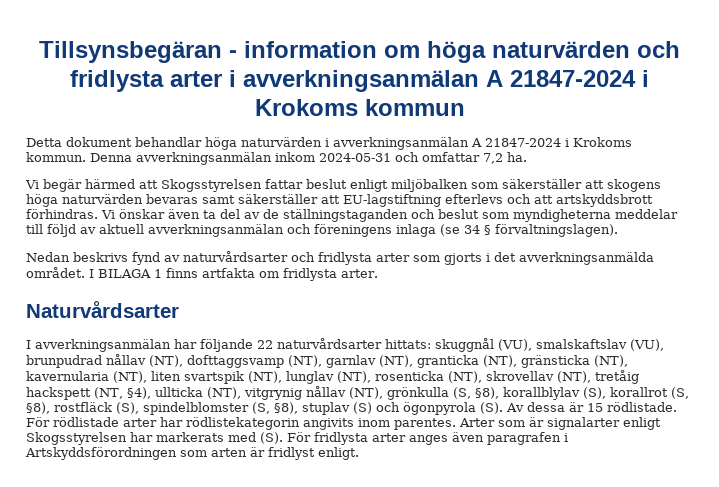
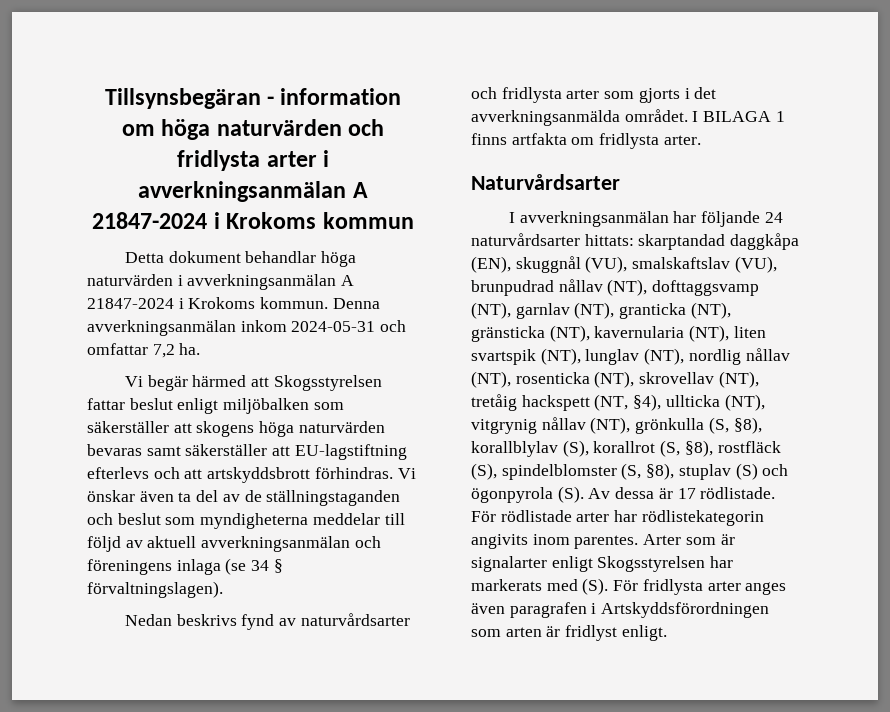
- I avverkningsanmälan har följande 22 naturvårdsarter hittats:
+ I avverkningsanmälan har följande 24 naturvårdsarter hittats:
- skuggnål (VU), smalskaftslav (VU), brunpudrad nållav (NT), dofttaggsvamp (NT), garnlav (NT), granticka (NT), gränsticka (NT), kavernularia (NT), liten svartspik (NT), lunglav (NT), rosenticka (NT), skrovellav (NT), tretåig hackspett (NT, §4), ullticka (NT), vitgrynig nållav (NT), grönkulla (S, §8), korallblylav (S), korallrot (S, §8), rostfläck (S), spindelblomster (S, §8), stuplav (S) och ögonpyrola (S). Av dessa är 15 rödlistade.
+ skarptandad daggkåpa (EN), skuggnål (VU), smalskaftslav (VU), brunpudrad nållav (NT), dofttaggsvamp (NT), garnlav (NT), granticka (NT), gränsticka (NT), kavernularia (NT), liten svartspik (NT), lunglav (NT), nordlig nållav (NT), rosenticka (NT), skrovellav (NT), tretåig hackspett (NT, §4), ullticka (NT), vitgrynig nållav (NT), grönkulla (S, §8), korallblylav (S), korallrot (S, §8), rostfläck (S), spindelblomster (S, §8), stuplav (S) och ögonpyrola (S). Av dessa är 17 rödlistade.

